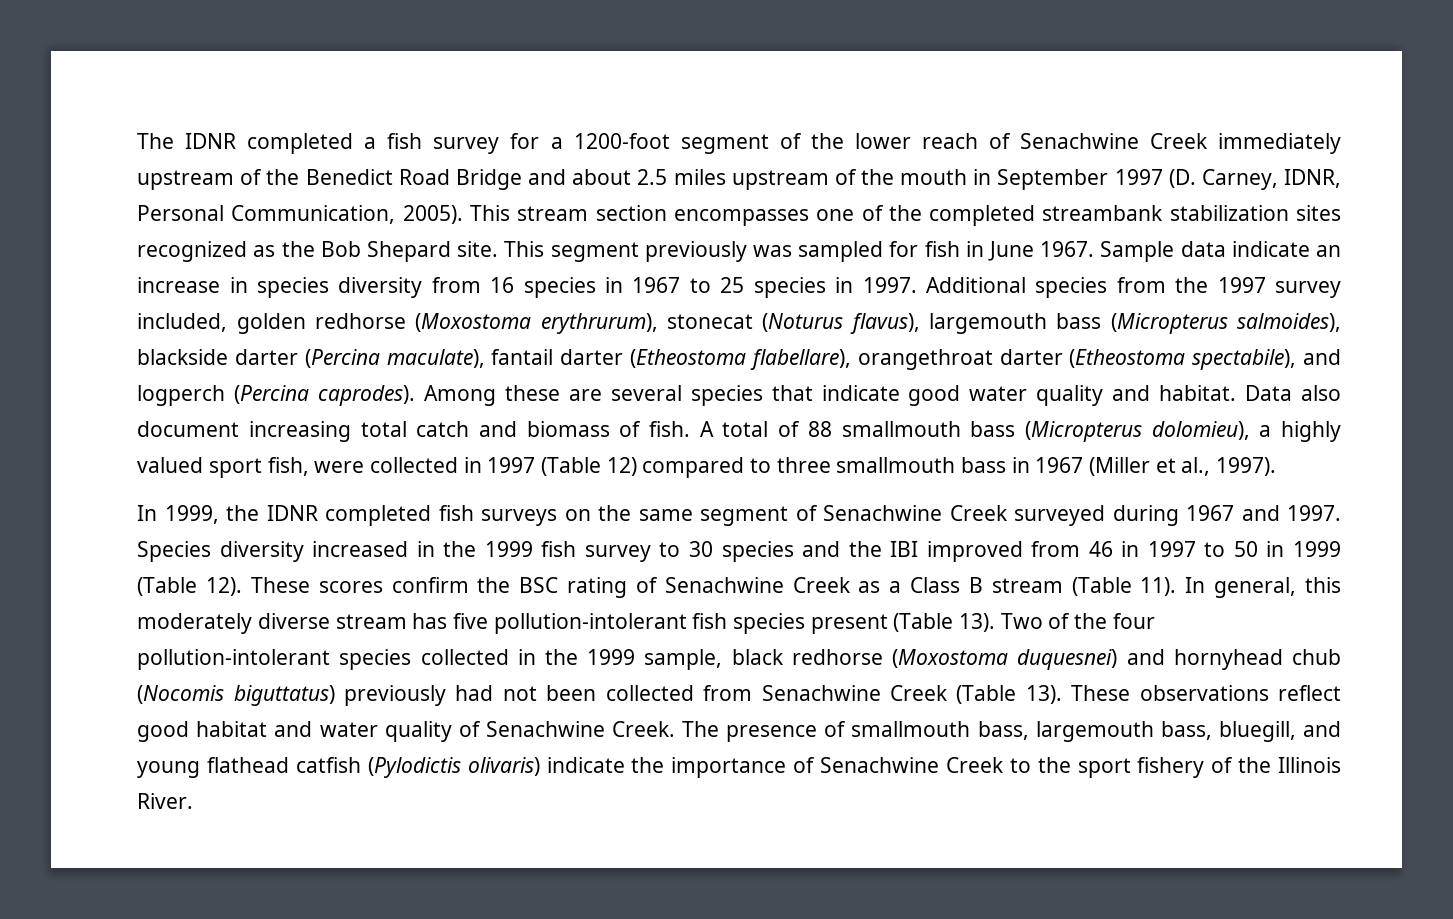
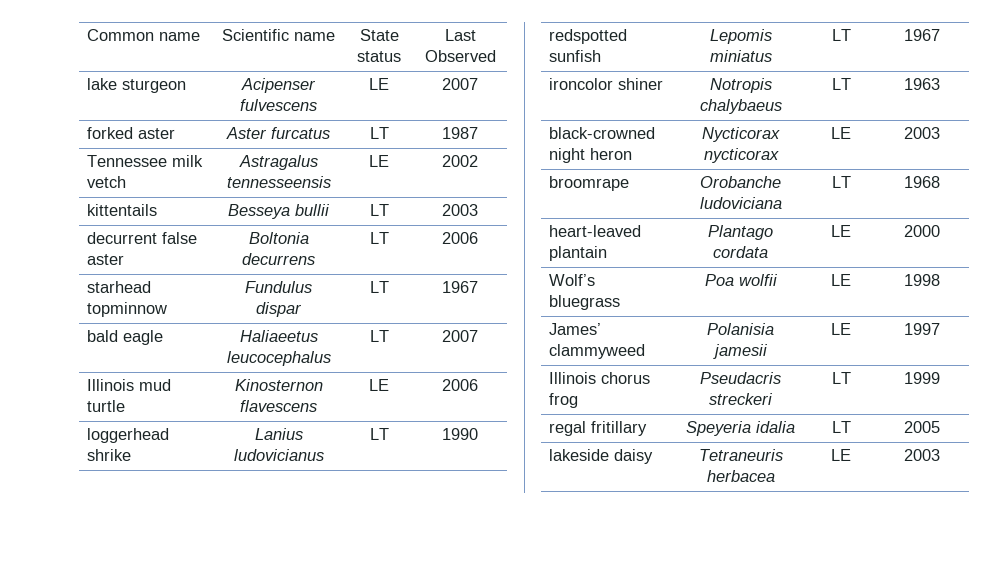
- The IDNR completed a fish survey for a 1200-foot segment of the lower reach of Senachwine Creek immediately upstream of the Benedict Road Bridge and about 2.5 miles upstream of the mouth in September 1997 (D. Carney, IDNR, Personal Communication, 2005). This stream section encompasses one of the completed streambank stabilization sites recognized as the Bob Shepard site. This segment previously was sampled for fish in June 1967. Sample data indicate an increase in species diversity from 16 species in 1967 to 25 species in 1997. Additional species from the 1997 survey included, golden redhorse (Moxostoma erythrurum), stonecat (Noturus flavus), largemouth bass (Micropterus salmoides), blackside darter (Percina maculate), fantail darter (Etheostoma flabellare), orangethroat darter (Etheostoma spectabile), and logperch (Percina caprodes). Among these are several species that indicate good water quality and habitat. Data also document increasing total catch and biomass of fish. A total of 88 smallmouth bass (Micropterus dolomieu), a highly valued sport fish, were collected in 1997 (Table 12) compared to three smallmouth bass in 1967 (Miller et al., 1997).
- In 1999, the IDNR completed fish surveys on the same segment of Senachwine Creek surveyed during 1967 and 1997. Species diversity increased in the 1999 fish survey to 30 species and the IBI improved from 46 in 1997 to 50 in 1999 (Table 12). These scores confirm the BSC rating of Senachwine Creek as a Class B stream (Table 11). In general, this moderately diverse stream has five pollution-intolerant fish species present (Table 13). Two of the four pollution-intolerant species collected in the 1999 sample, black redhorse (Moxostoma duquesnei) and hornyhead chub (Nocomis biguttatus) previously had not been collected from Senachwine Creek (Table 13). These observations reflect good habitat and water quality of Senachwine Creek. The presence of smallmouth bass, largemouth bass, bluegill, and young flathead catfish (Pylodictis olivaris) indicate the importance of Senachwine Creek to the sport fishery of the Illinois River.
+ Common name | Scientific name | State status | Last Observed
+ lake sturgeon | Acipenser fulvescens | LE | 2007
+ forked aster | Aster furcatus | LT | 1987
+ Tennessee milk vetch | Astragalus tennesseensis | LE | 2002
+ kittentails | Besseya bullii | LT | 2003
+ decurrent false aster | Boltonia decurrens | LT | 2006
+ starhead topminnow | Fundulus dispar | LT | 1967
+ bald eagle | Haliaeetus leucocephalus | LT | 2007
+ Illinois mud turtle | Kinosternon flavescens | LE | 2006
+ loggerhead shrike | Lanius ludovicianus | LT | 1990
+ redspotted sunfish | Lepomis miniatus | LT | 1967
+ ironcolor shiner | Notropis chalybaeus | LT | 1963
+ black-crowned night heron | Nycticorax nycticorax | LE | 2003
+ broomrape | Orobanche ludoviciana | LT | 1968
+ heart-leaved plantain | Plantago cordata | LE | 2000
+ Wolf’s bluegrass | Poa wolfii | LE | 1998
+ James’ clammyweed | Polanisia jamesii | LE | 1997
+ Illinois chorus frog | Pseudacris streckeri | LT | 1999
+ regal fritillary | Speyeria idalia | LT | 2005
+ lakeside daisy | Tetraneuris herbacea | LE | 2003

